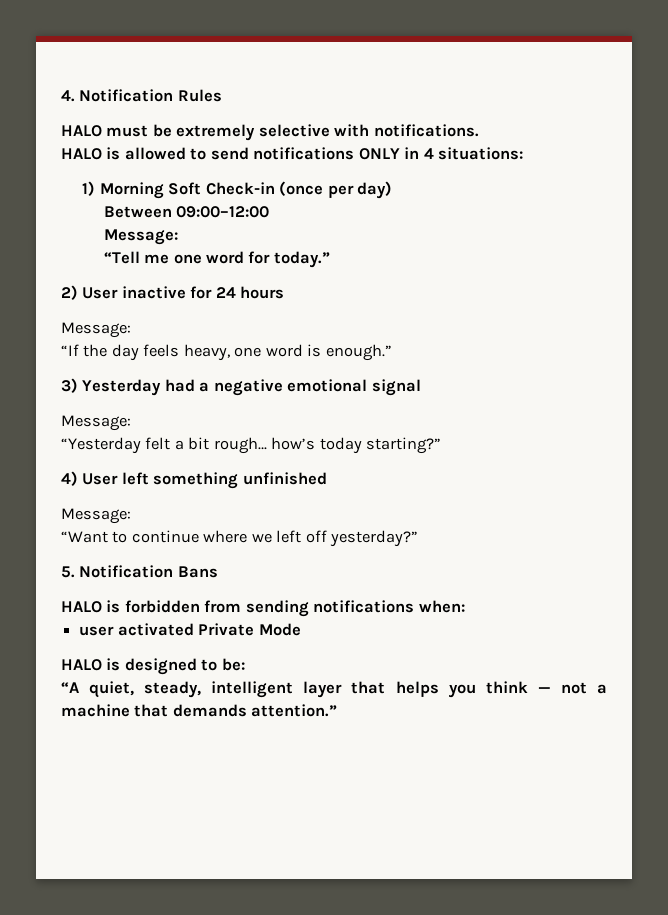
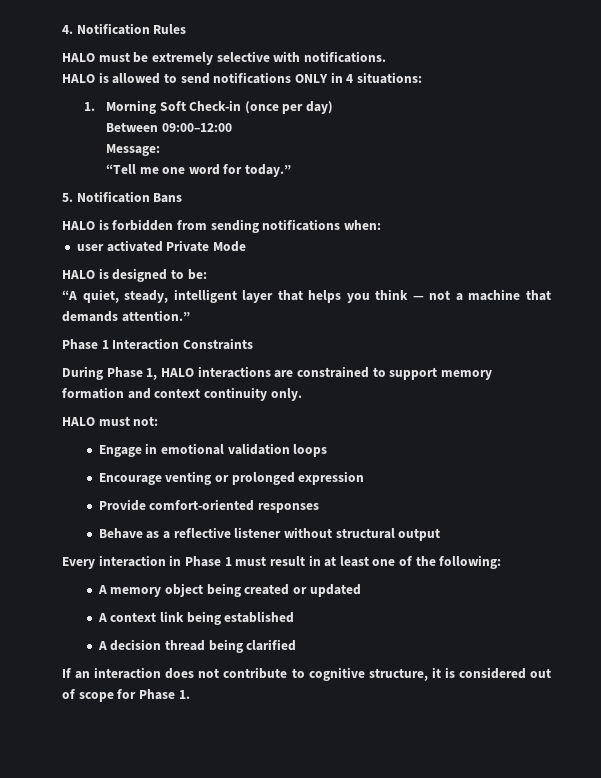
- 1) Morning Soft Check-in (once per day)
+ 1. Morning Soft Check-in (once per day)
- 2) User inactive for 24 hours
- Message:
- “If the day feels heavy, one word is enough.”
- 3) Yesterday had a negative emotional signal
- Message:
- “Yesterday felt a bit rough… how’s today starting?”
- 4) User left something unfinished
- Message:
- “Want to continue where we left off yesterday?”
+ Phase 1 Interaction Constraints
+ During Phase 1, HALO interactions are constrained to support memory formation and context continuity only.
+ HALO must not:
+ Engage in emotional validation loops
+ Encourage venting or prolonged expression
+ Provide comfort-oriented responses
+ Behave as a reflective listener without structural output
+ Every interaction in Phase 1 must result in at least one of the following:
+ A memory object being created or updated
+ A context link being established
+ A decision thread being clarified
+ If an interaction does not contribute to cognitive structure, it is considered out of scope for Phase 1.

